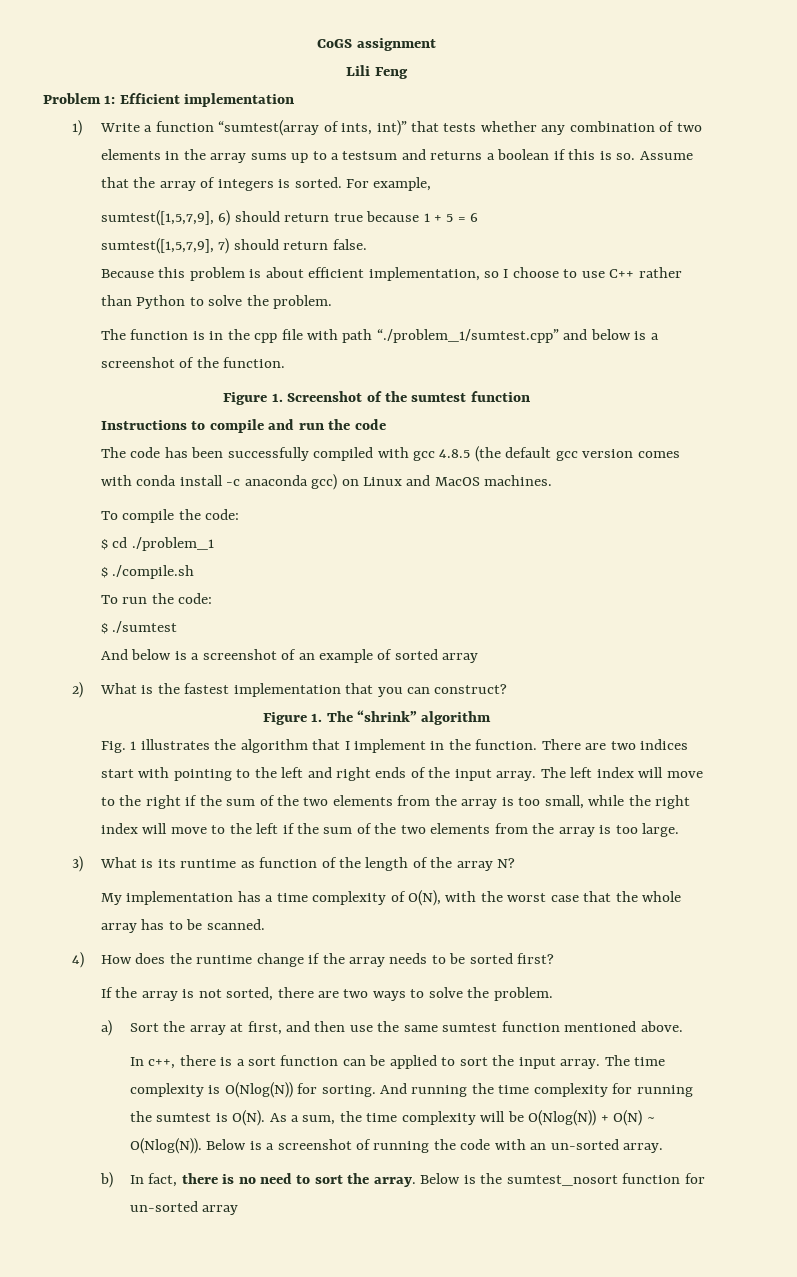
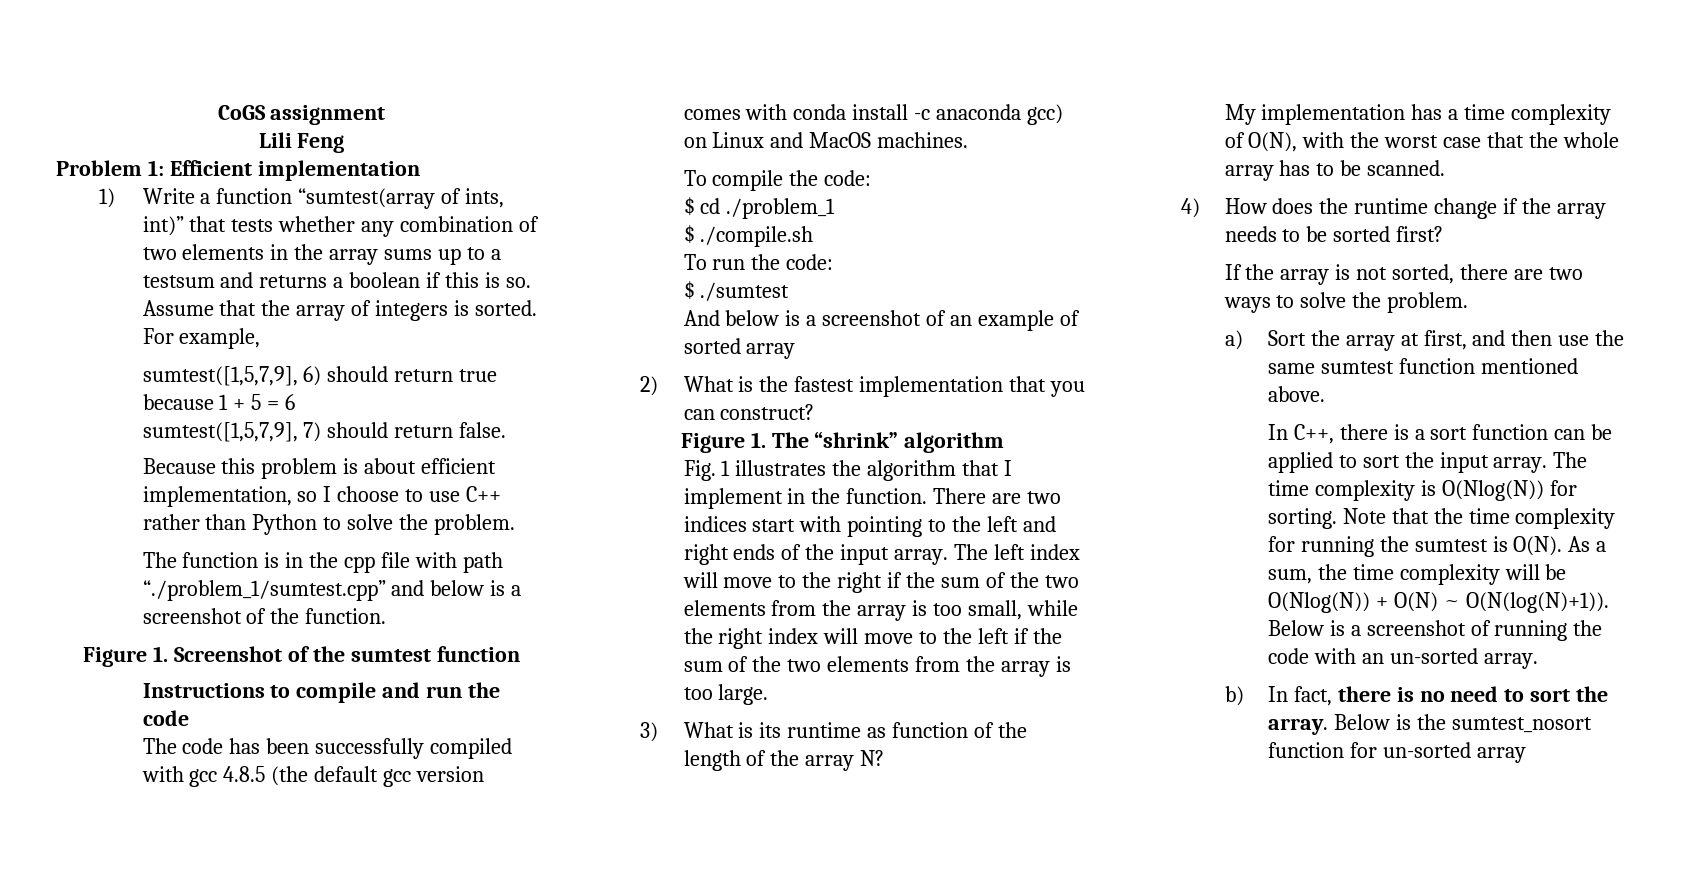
- In c++, there is a sort function can be applied to sort the input array.
+ In C++, there is a sort function can be applied to sort the input array.
- And running the time complexity for running the sumtest is O(N).
+ Note that the time complexity for running the sumtest is O(N).
- As a sum, the time complexity will be O(Nlog(N)) + O(N) ~ O(Nlog(N)).
+ As a sum, the time complexity will be O(Nlog(N)) + O(N) ~ O(N(log(N)+1)).

